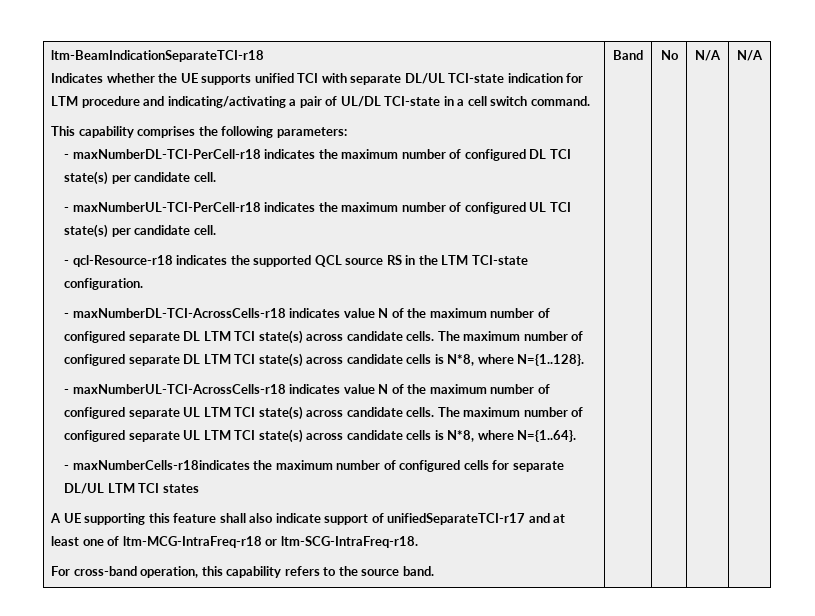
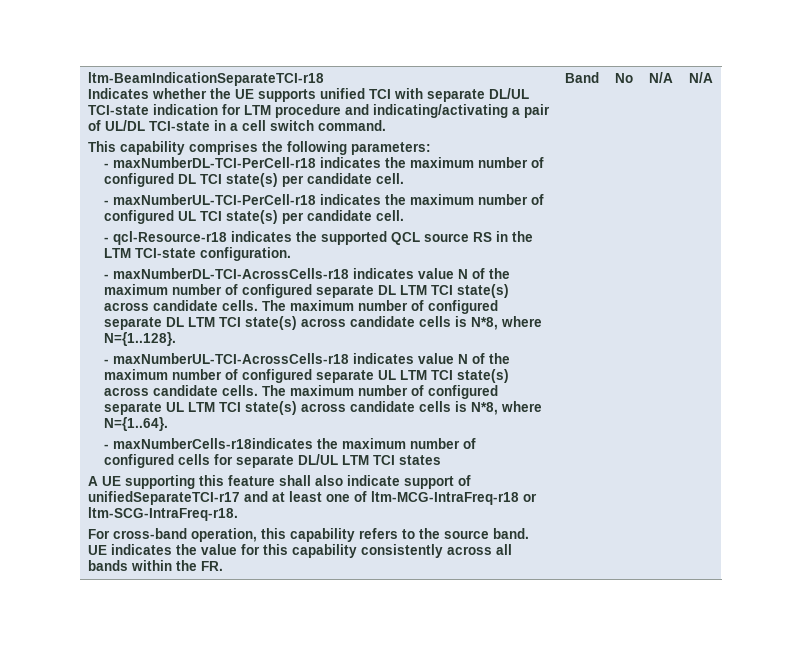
+ UE indicates the value for this capability consistently across all bands within the FR.

